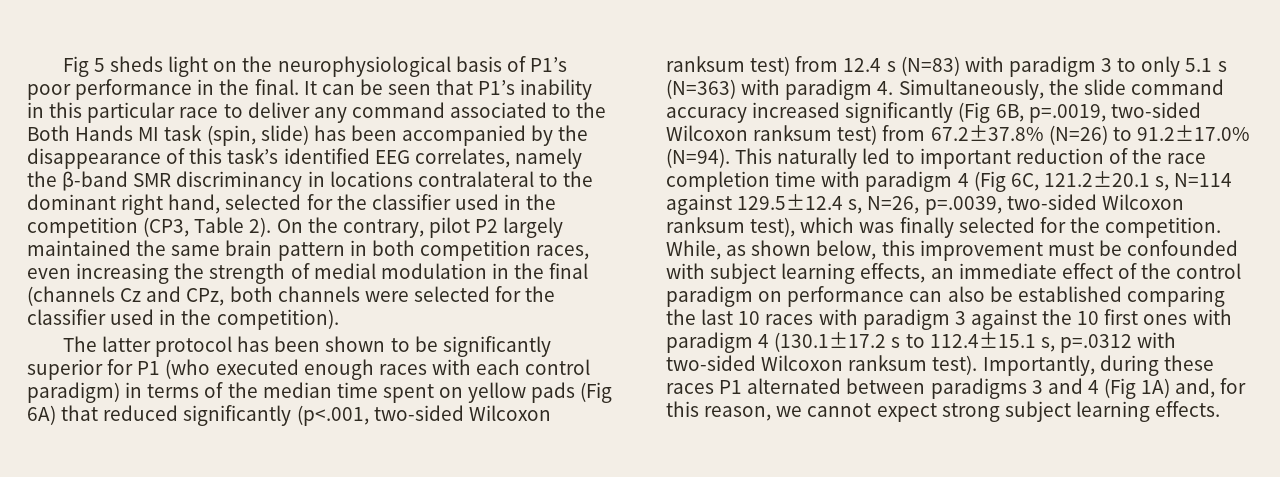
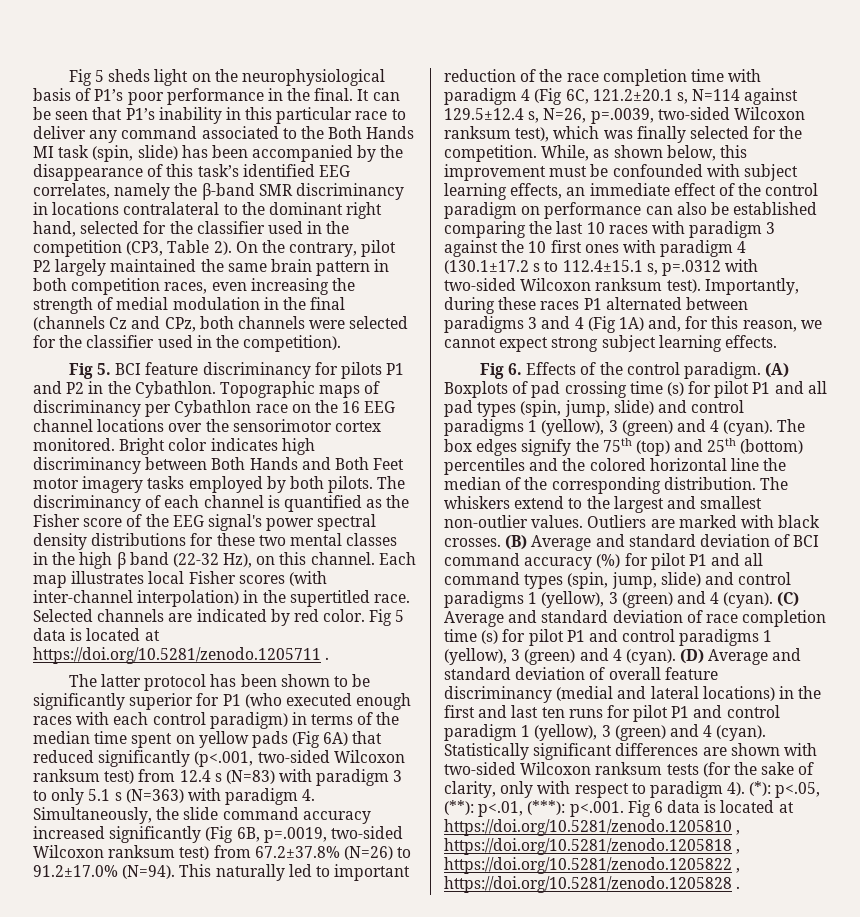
+ Fig 5. BCI feature discriminancy for pilots P1 and P2 in the Cybathlon. Topographic maps of discriminancy per Cybathlon race on the 16 EEG channel locations over the sensorimotor cortex monitored. Bright color indicates high discriminancy between Both Hands and Both Feet motor imagery tasks employed by both pilots. The discriminancy of each channel is quantified as the Fisher score of the EEG signal's power spectral density distributions for these two mental classes in the high β band (22-32 Hz), on this channel. Each map illustrates local Fisher scores (with inter-channel interpolation) in the supertitled race. Selected channels are indicated by red color. Fig 5 data is located at https://doi.org/10.5281/zenodo.1205711 .
+ Fig 6. Effects of the control paradigm. (A) Boxplots of pad crossing time (s) for pilot P1 and all pad types (spin, jump, slide) and control paradigms 1 (yellow), 3 (green) and 4 (cyan). The box edges signify the 75th (top) and 25th (bottom) percentiles and the colored horizontal line the median of the corresponding distribution. The whiskers extend to the largest and smallest non-outlier values. Outliers are marked with black crosses. (B) Average and standard deviation of BCI command accuracy (%) for pilot P1 and all command types (spin, jump, slide) and control paradigms 1 (yellow), 3 (green) and 4 (cyan). (C) Average and standard deviation of race completion time (s) for pilot P1 and control paradigms 1 (yellow), 3 (green) and 4 (cyan). (D) Average and standard deviation of overall feature discriminancy (medial and lateral locations) in the first and last ten runs for pilot P1 and control paradigm 1 (yellow), 3 (green) and 4 (cyan). Statistically significant differences are shown with two-sided Wilcoxon ranksum tests (for the sake of clarity, only with respect to paradigm 4). (*): p<.05, (**): p<.01, (***): p<.001. Fig 6 data is located at https://doi.org/10.5281/zenodo.1205810 , https://doi.org/10.5281/zenodo.1205818 , https://doi.org/10.5281/zenodo.1205822 , https://doi.org/10.5281/zenodo.1205828 .

